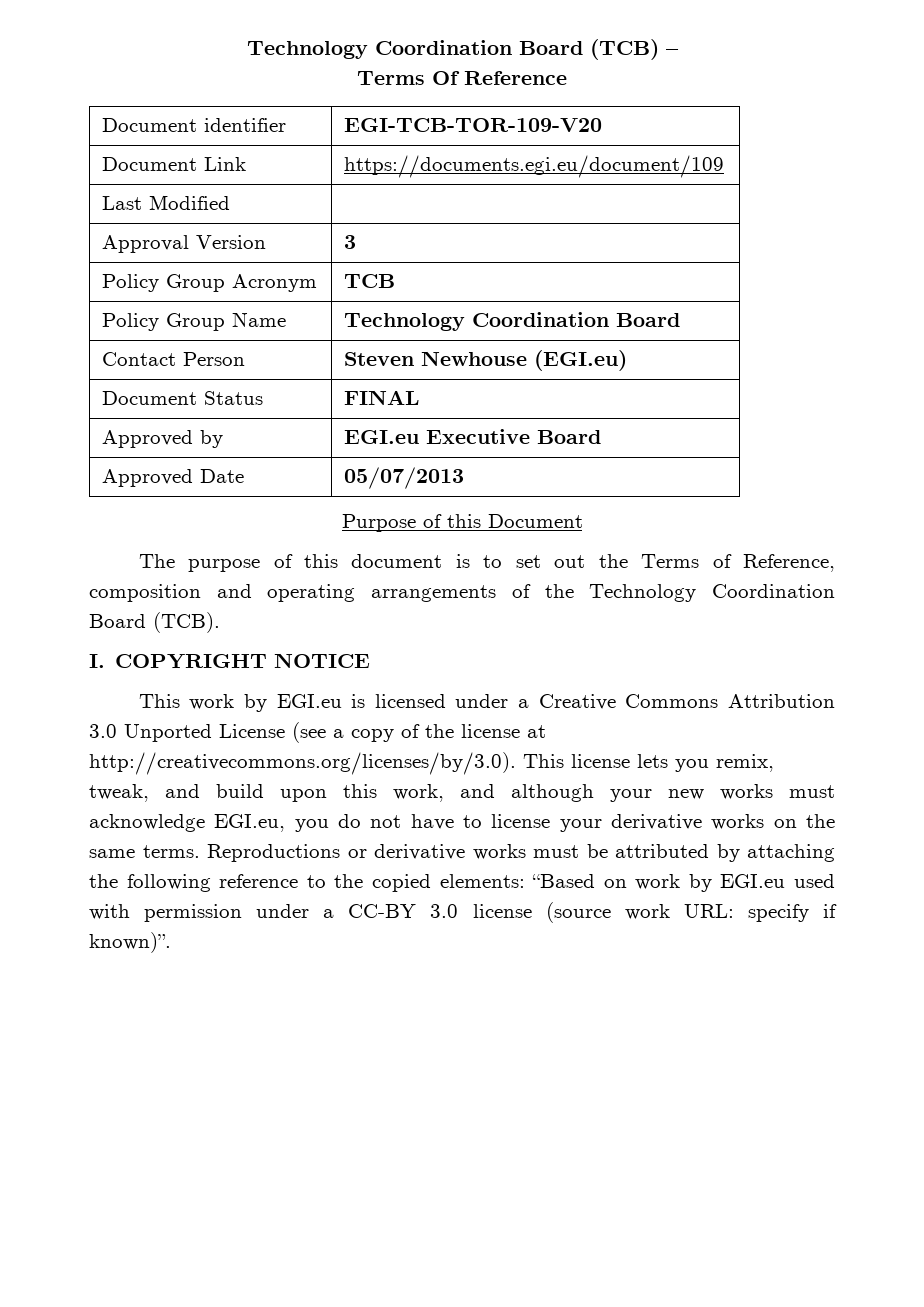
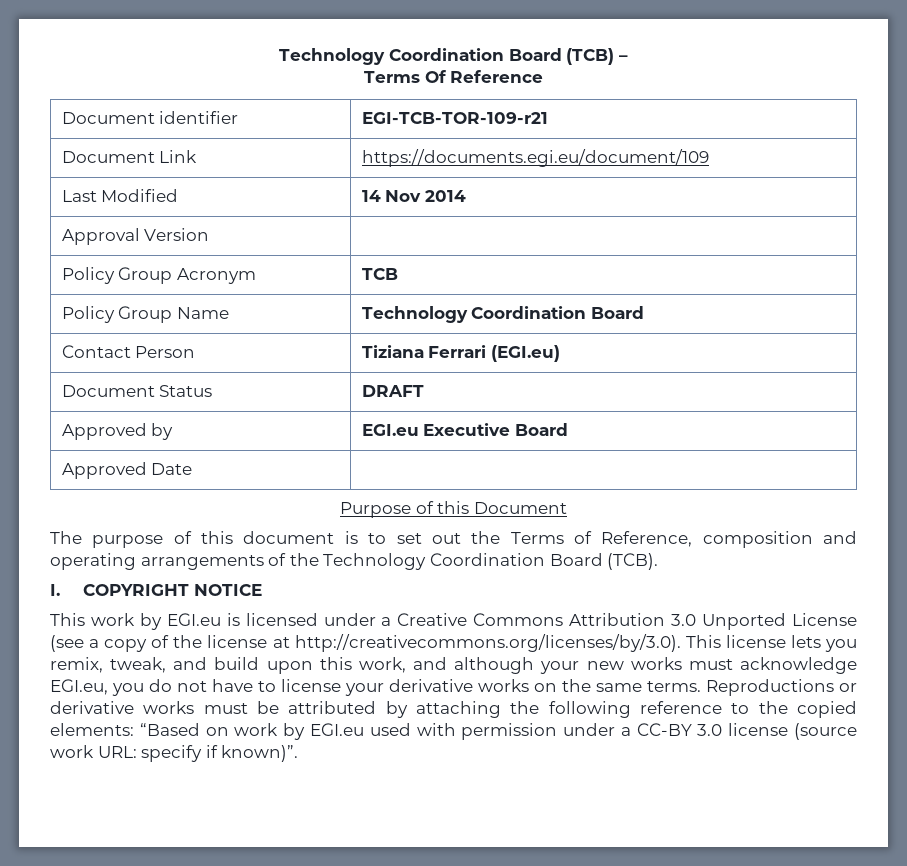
- Document identifier | EGI-TCB-TOR-109-V20
+ Document identifier | EGI-TCB-TOR-109-r21
- Last Modified |
+ Last Modified | 14 Nov 2014
- Approval Version | 3
+ Approval Version |
- Contact Person | Steven Newhouse (EGI.eu)
+ Contact Person | Tiziana Ferrari (EGI.eu)
- Document Status | FINAL
+ Document Status | DRAFT
- Approved Date | 05/07/2013
+ Approved Date |

